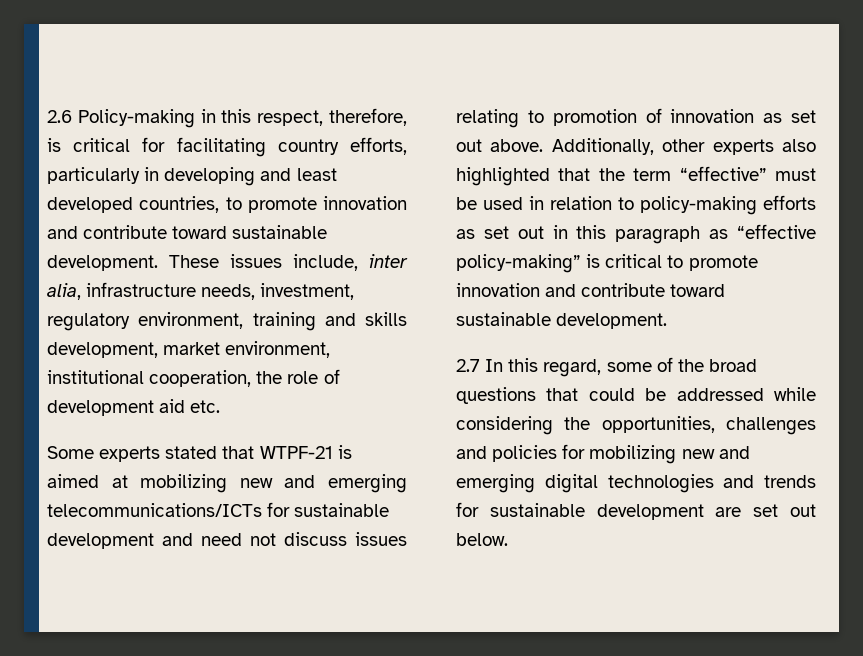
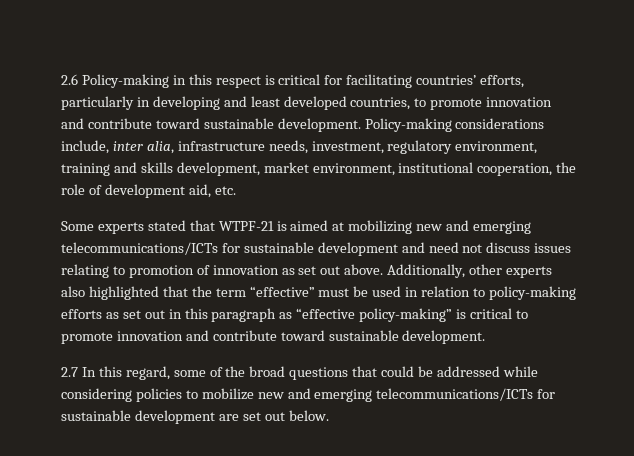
- 2.6 Policy-making in this respect, therefore, is critical for facilitating country efforts, particularly in developing and least developed countries, to promote innovation and contribute toward sustainable development.
+ 2.6 Policy-making in this respect is critical for facilitating countries’ efforts, particularly in developing and least developed countries, to promote innovation and contribute toward sustainable development.
- These issues include, inter alia, infrastructure needs, investment, regulatory environment, training and skills development, market environment, institutional cooperation, the role of development aid etc.
+ Policy-making considerations include, inter alia, infrastructure needs, investment, regulatory environment, training and skills development, market environment, institutional cooperation, the role of development aid, etc.
- 2.7 In this regard, some of the broad questions that could be addressed while considering the opportunities, challenges and policies for mobilizing new and emerging digital technologies and trends for sustainable development are set out below.
+ 2.7 In this regard, some of the broad questions that could be addressed while considering policies to mobilize new and emerging telecommunications/ICTs for sustainable development are set out below.

